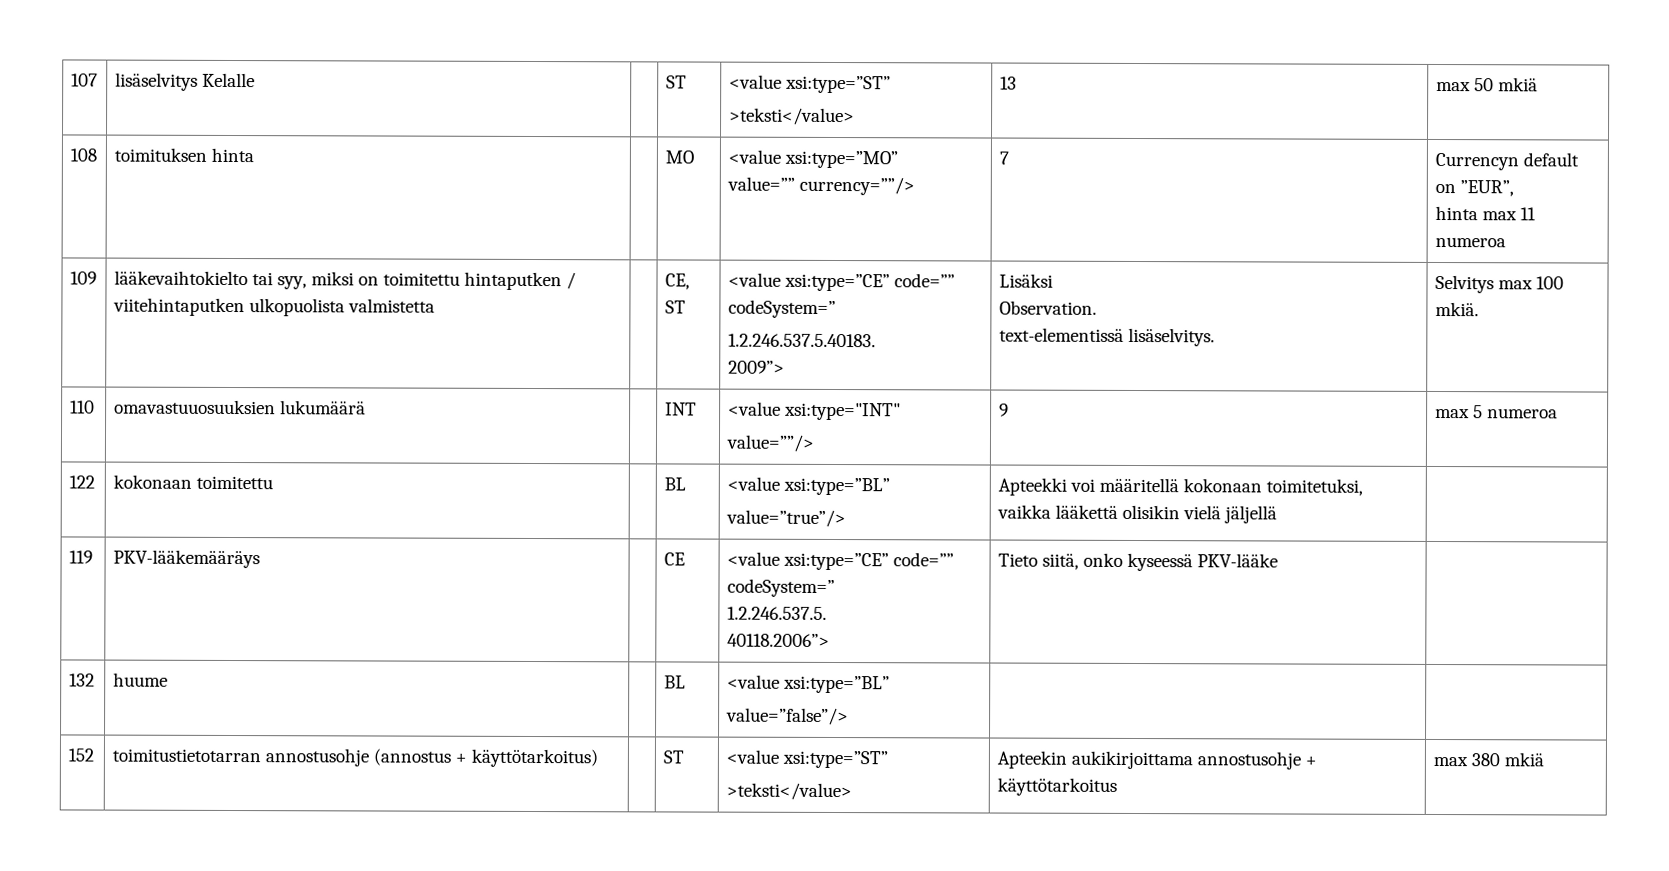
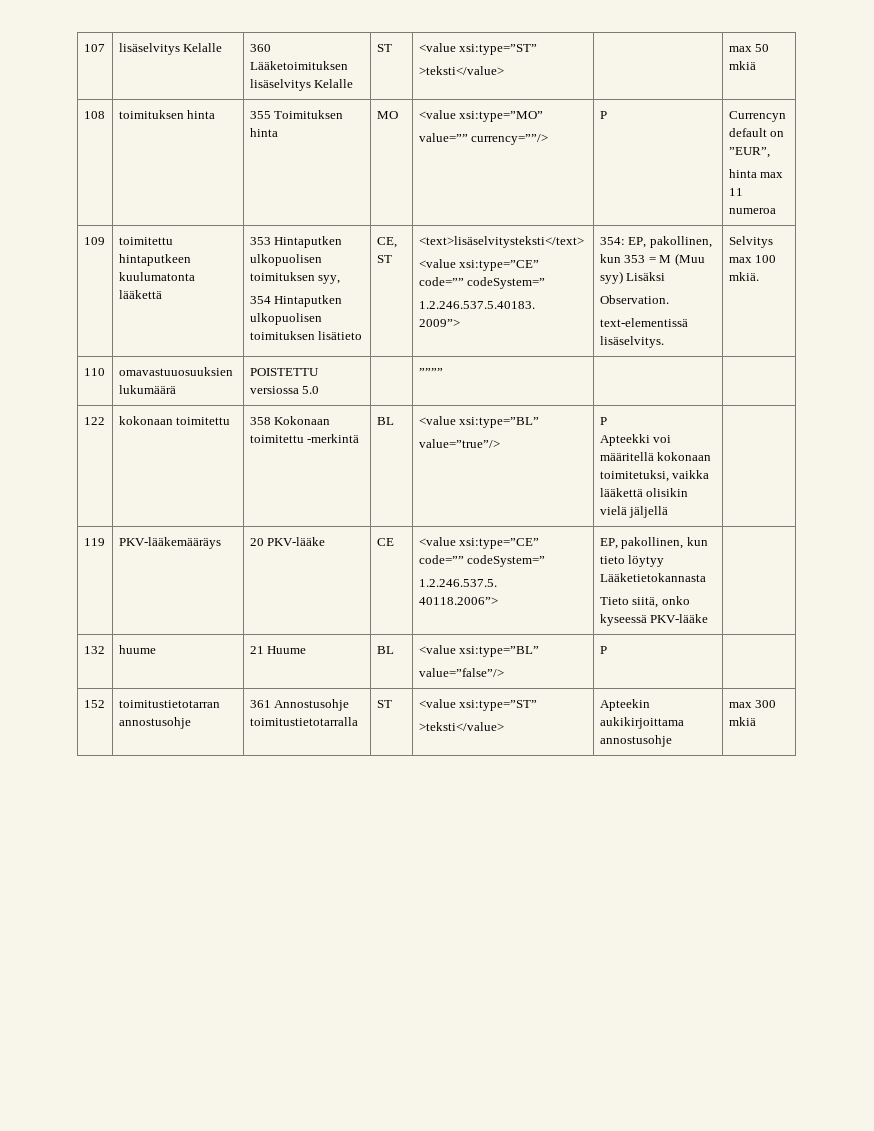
- 107 | lisäselvitys Kelalle | | ST | <value xsi:type=”ST”
- >teksti</value> | 13 | max 50 mkiä
+ 107 | lisäselvitys Kelalle | 360 Lääketoimituksen lisäselvitys Kelalle | ST | <value xsi:type=”ST”
+ >teksti</value> | | max 50 mkiä
- 108 | toimituksen hinta | | MO | <value xsi:type=”MO”
- value=”” currency=””/> | 7 | Currencyn default on ”EUR”,
+ 108 | toimituksen hinta | 355 Toimituksen hinta | MO | <value xsi:type=”MO”
+ value=”” currency=””/> | P | Currencyn default on ”EUR”,
- lääkevaihtokielto tai syy, miksi on toimitettu hintaputken / viitehintaputken ulkopuolista valmistetta
+ toimitettu hintaputkeen kuulumatonta lääkettä | 353 Hintaputken ulkopuolisen toimituksen syy,
+ 354 Hintaputken ulkopuolisen toimituksen lisätieto
+ <text>lisäselvitysteksti</text>
- Lisäksi
+ 354: EP, pakollinen, kun 353 = M (Muu syy) Lisäksi
- 110 | omavastuuosuuksien lukumäärä | | INT | <value xsi:type="INT"
- value=””/> | 9 | max 5 numeroa
+ 110 | omavastuuosuuksien lukumäärä | POISTETTU versiossa 5.0 | | ”””” | |
- 122 | kokonaan toimitettu | | BL | <value xsi:type=”BL”
- value=”true”/> | Apteekki voi määritellä kokonaan toimitetuksi, vaikka lääkettä olisikin vielä jäljellä |
+ 122 | kokonaan toimitettu | 358 Kokonaan toimitettu -merkintä | BL | <value xsi:type=”BL”
+ value=”true”/> | P
+ Apteekki voi määritellä kokonaan toimitetuksi, vaikka lääkettä olisikin vielä jäljellä |
- 119 | PKV-lääkemääräys | | CE | <value xsi:type=”CE” code=”” codeSystem=”
+ 119 | PKV-lääkemääräys | 20 PKV-lääke | CE | <value xsi:type=”CE” code=”” codeSystem=”
  1.2.246.537.5.
- 40118.2006”> | Tieto siitä, onko kyseessä PKV-lääke |
+ 40118.2006”> | EP, pakollinen, kun tieto löytyy Lääketietokannasta
+ Tieto siitä, onko kyseessä PKV-lääke |
- 132 | huume | | BL | <value xsi:type=”BL”
- value=”false”/> | |
+ 132 | huume | 21 Huume | BL | <value xsi:type=”BL”
+ value=”false”/> | P |
- 152 | toimitustietotarran annostusohje (annostus + käyttötarkoitus) | | ST | <value xsi:type=”ST”
- >teksti</value> | Apteekin aukikirjoittama annostusohje + käyttötarkoitus | max 380 mkiä
+ 152 | toimitustietotarran annostusohje | 361 Annostusohje toimitustietotarralla | ST | <value xsi:type=”ST”
+ >teksti</value> | Apteekin aukikirjoittama annostusohje | max 300 mkiä

